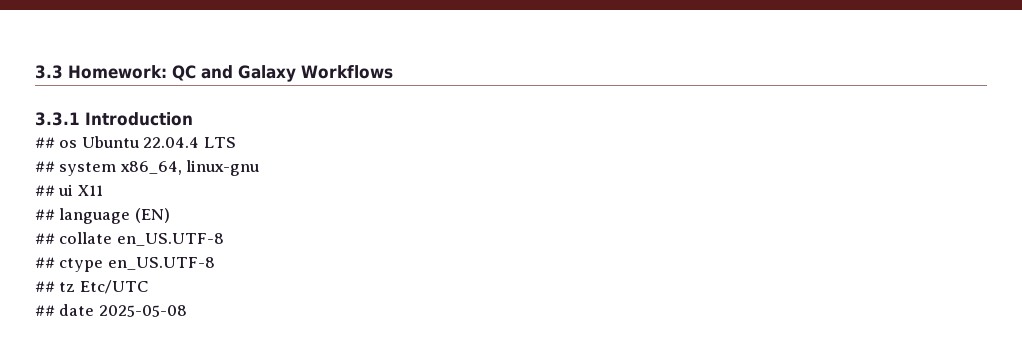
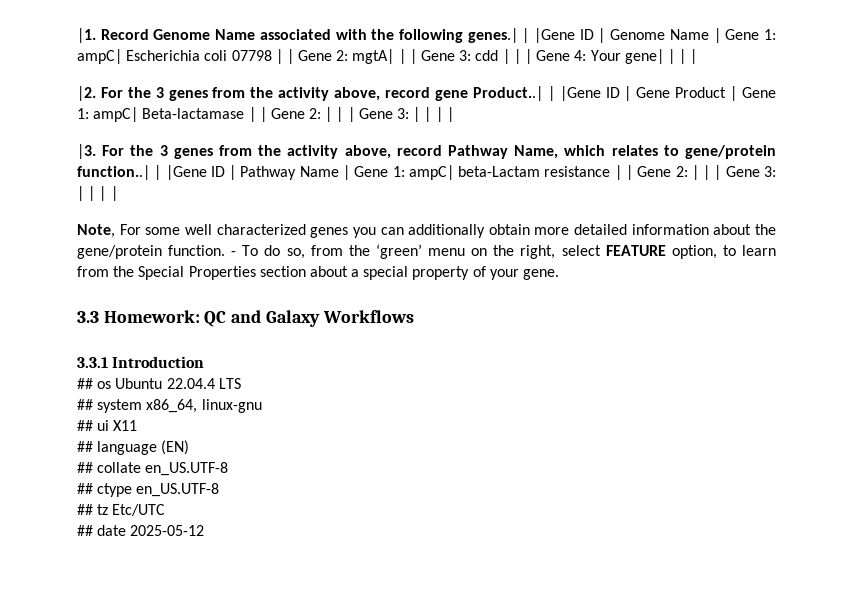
+ |1. Record Genome Name associated with the following genes.| | |Gene ID | Genome Name | Gene 1: ampC| Escherichia coli 07798 | | Gene 2: mgtA| | | Gene 3: cdd | | | Gene 4: Your gene| | | |
+ |2. For the 3 genes from the activity above, record gene Product..| | |Gene ID | Gene Product | Gene 1: ampC| Beta-lactamase | | Gene 2: | | | Gene 3: | | | |
+ |3. For the 3 genes from the activity above, record Pathway Name, which relates to gene/protein function..| | |Gene ID | Pathway Name | Gene 1: ampC| beta-Lactam resistance | | Gene 2: | | | Gene 3: | | | |
+ Note, For some well characterized genes you can additionally obtain more detailed information about the gene/protein function. - To do so, from the ‘green’ menu on the right, select FEATURE option, to learn from the Special Properties section about a special property of your gene.
- ## date 2025-05-08
+ ## date 2025-05-12

